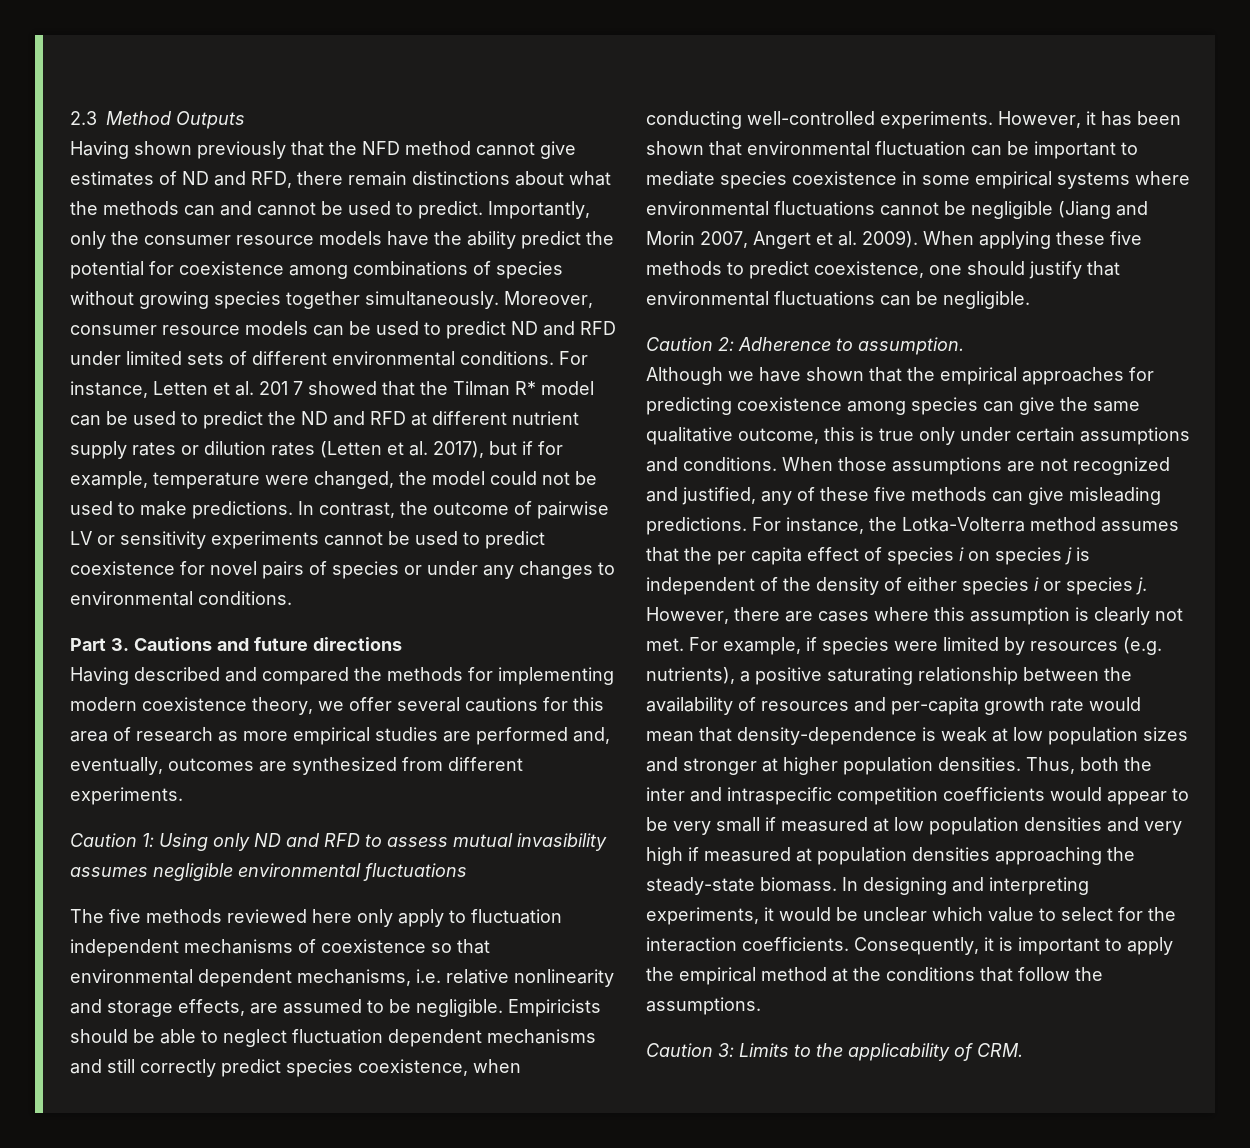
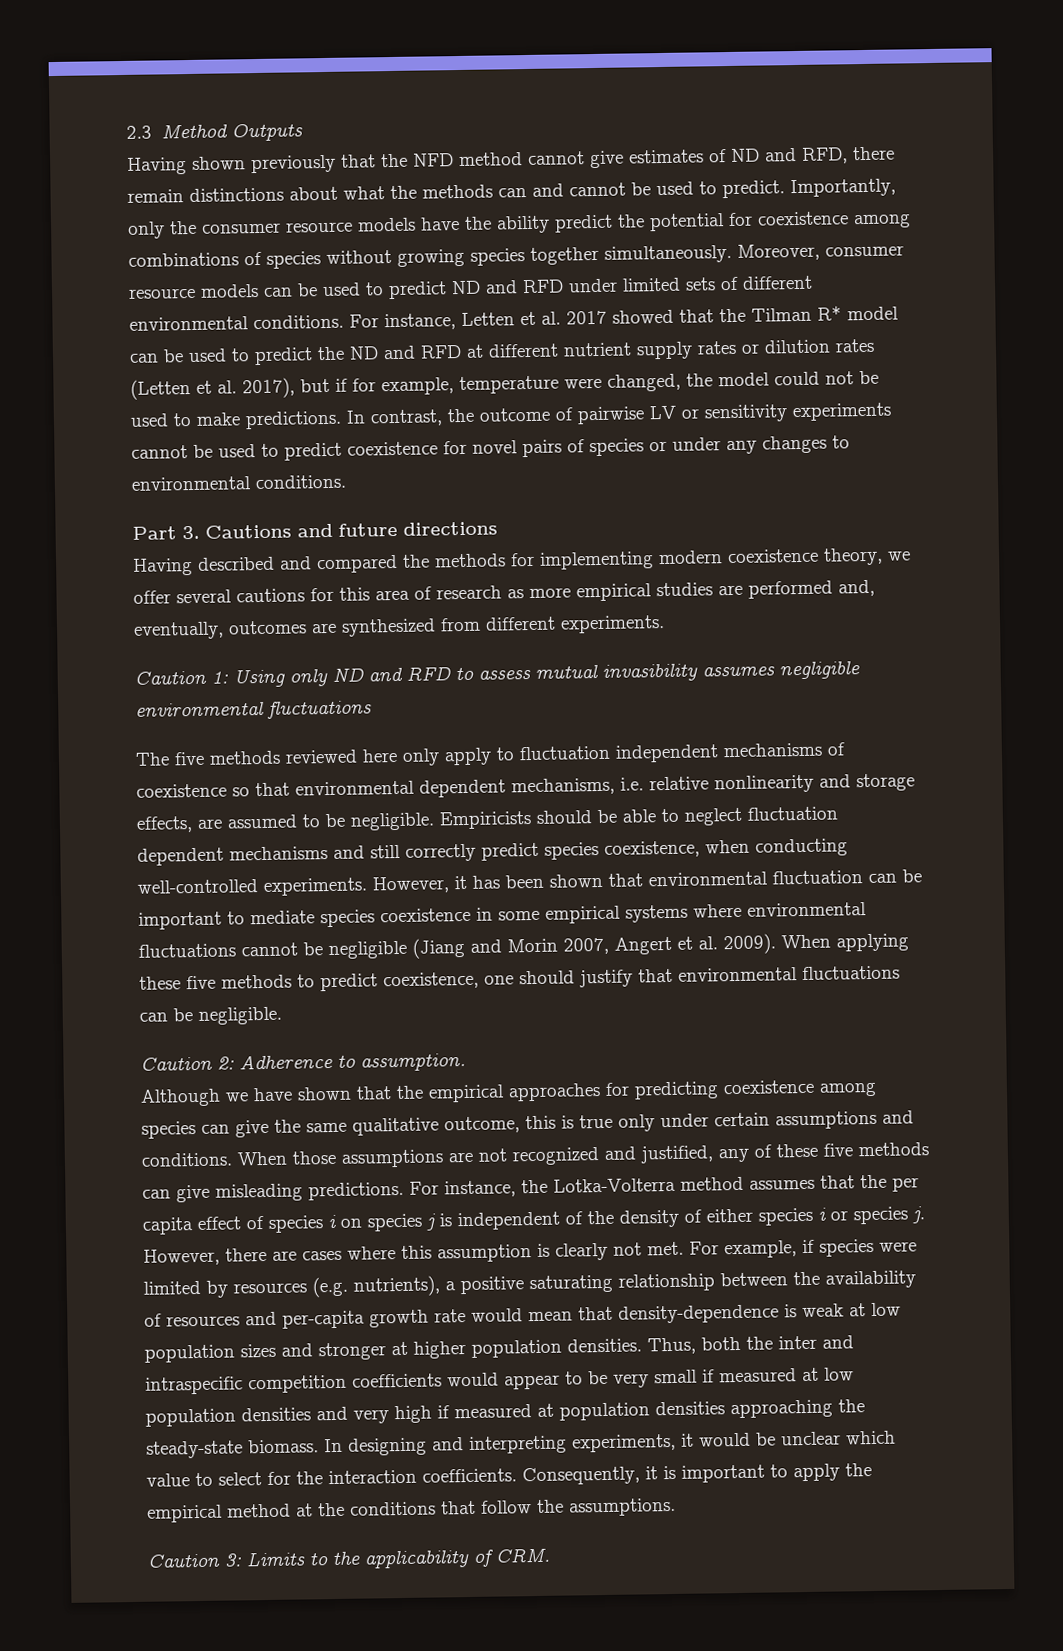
- For instance, Letten et al. 201 7 showed that the Tilman R* model can be used to predict the ND and RFD at different nutrient supply rates or dilution rates (Letten et al. 2017), but if for example, temperature were changed, the model could not be used to make predictions.
+ For instance, Letten et al. 2017 showed that the Tilman R* model can be used to predict the ND and RFD at different nutrient supply rates or dilution rates (Letten et al. 2017), but if for example, temperature were changed, the model could not be used to make predictions.

